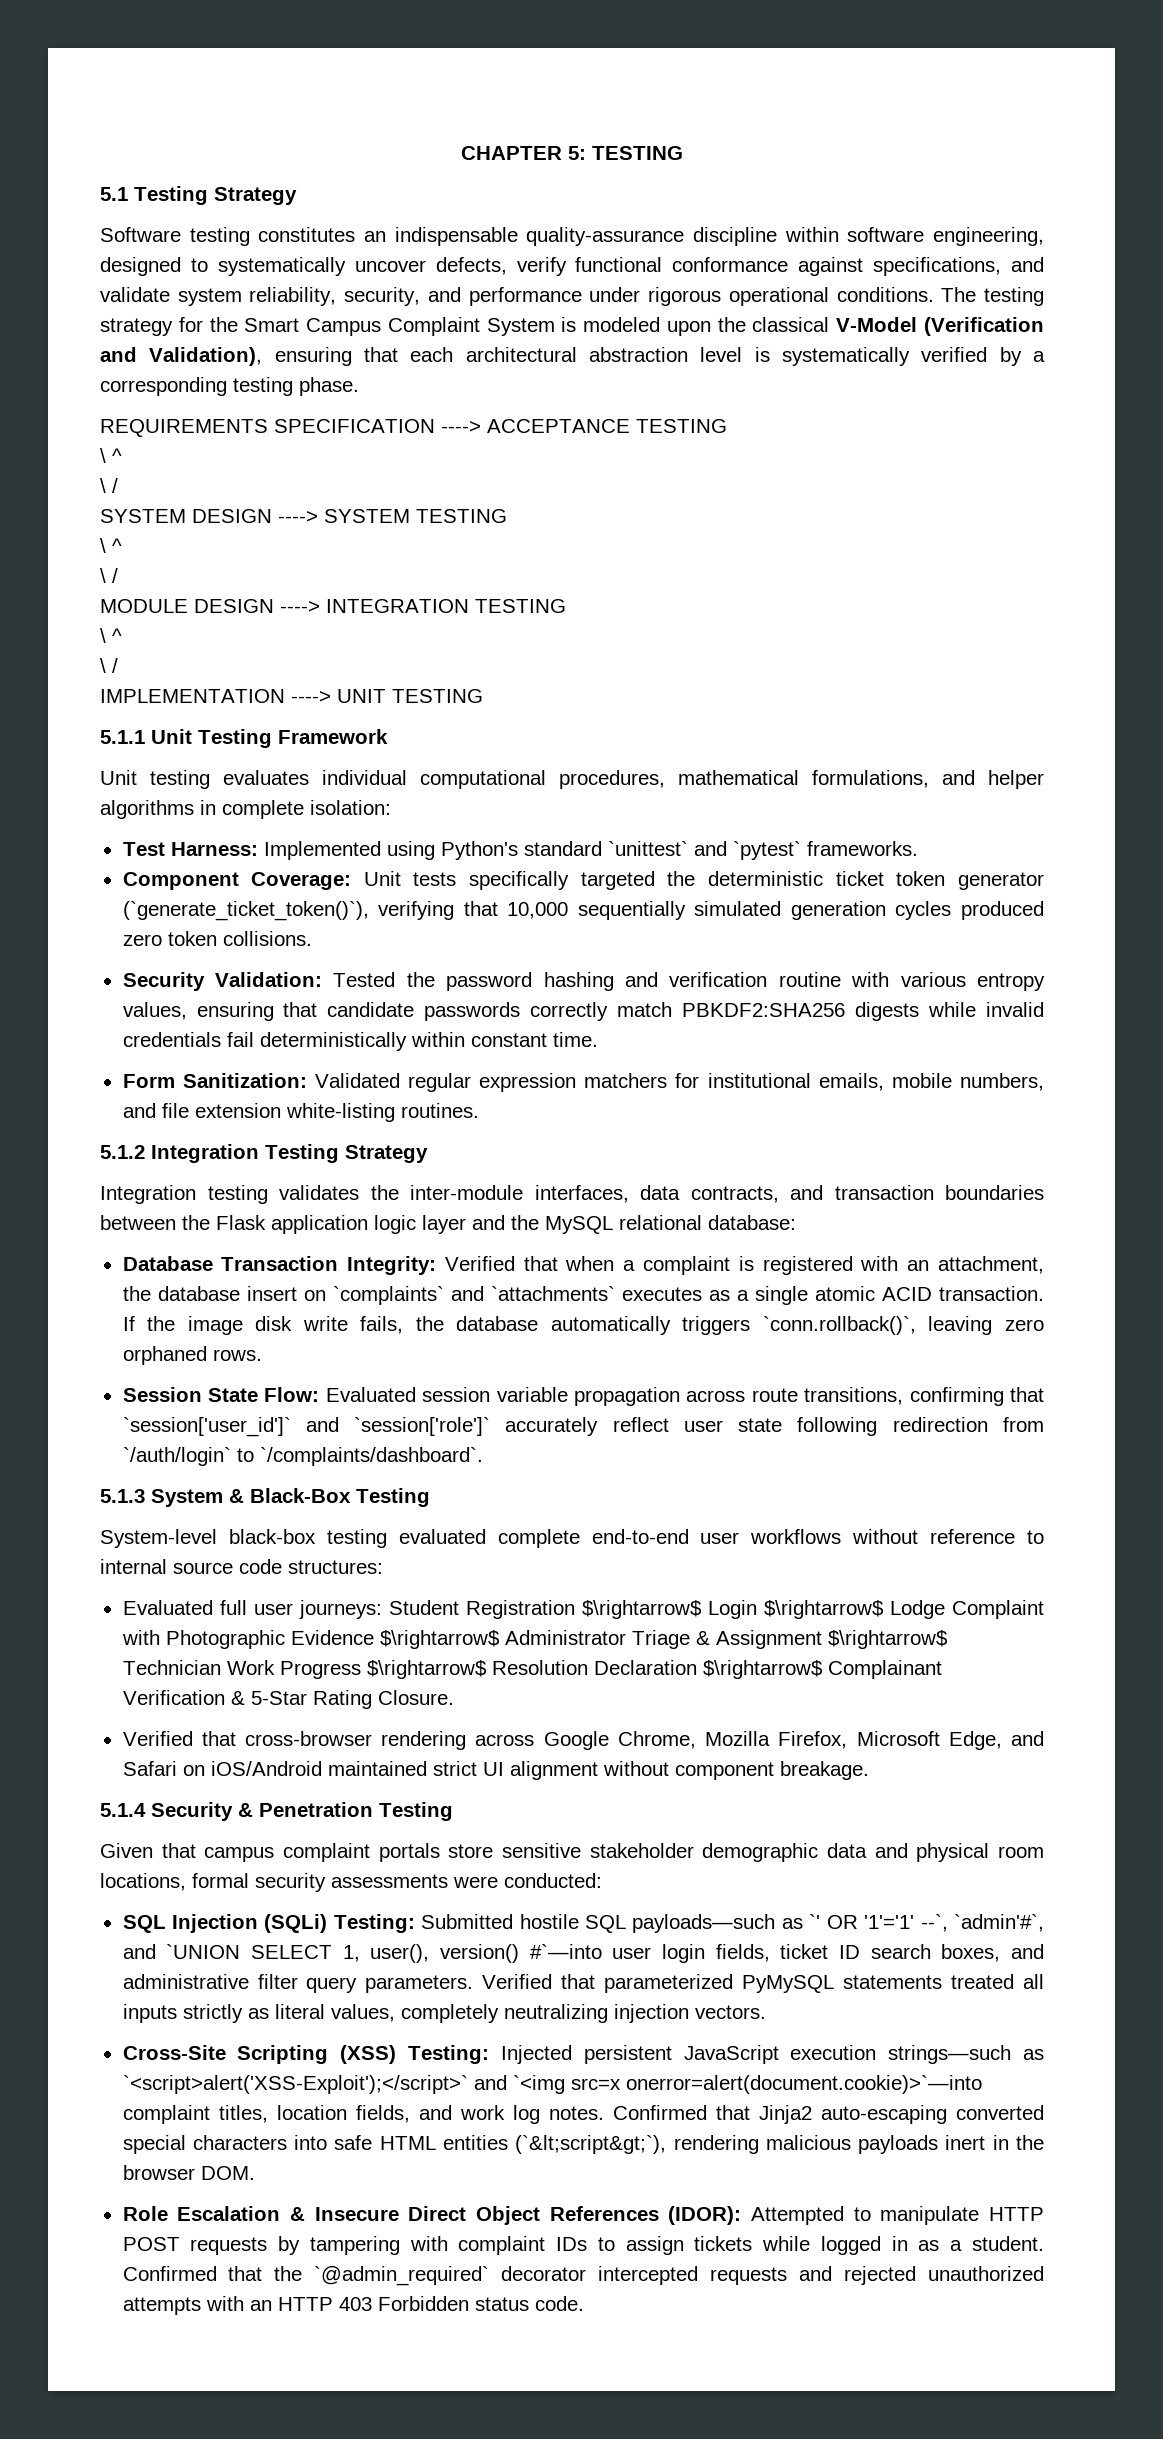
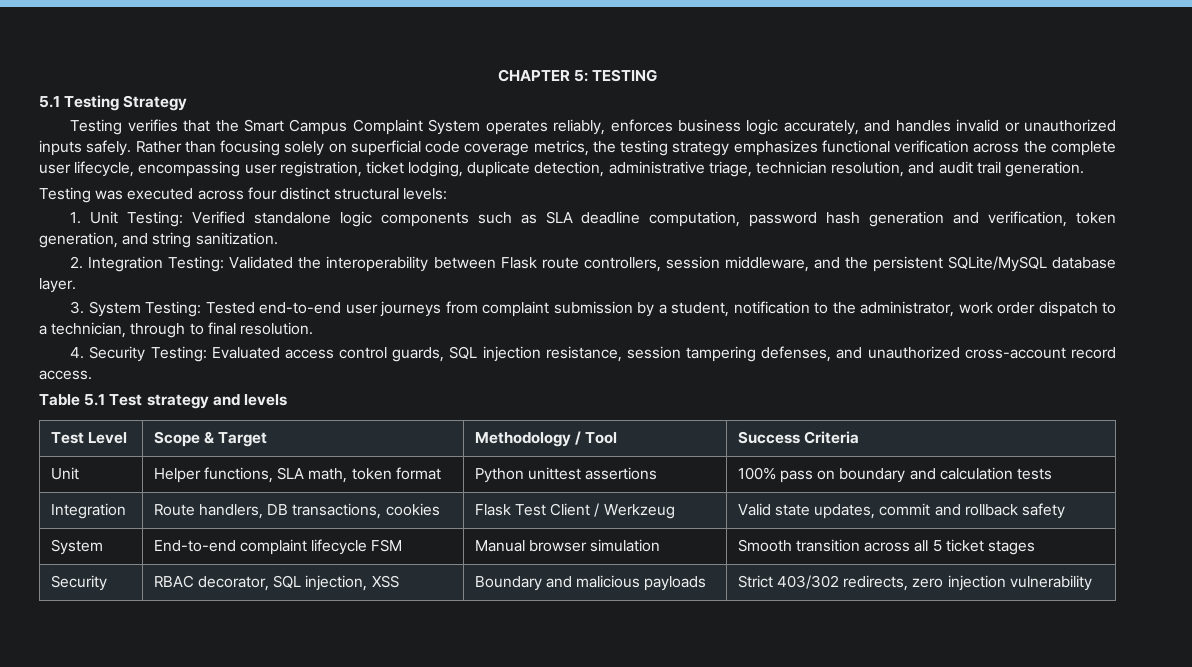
- Software testing constitutes an indispensable quality-assurance discipline within software engineering, designed to systematically uncover defects, verify functional conformance against specifications, and validate system reliability, security, and performance under rigorous operational conditions. The testing strategy for the Smart Campus Complaint System is modeled upon the classical V-Model (Verification and Validation), ensuring that each architectural abstraction level is systematically verified by a corresponding testing phase.
- REQUIREMENTS SPECIFICATION ----> ACCEPTANCE TESTING
- \ ^
- \ /
- SYSTEM DESIGN ----> SYSTEM TESTING
- \ ^
- \ /
- MODULE DESIGN ----> INTEGRATION TESTING
- \ ^
- \ /
- IMPLEMENTATION ----> UNIT TESTING
- 5.1.1 Unit Testing Framework
- Unit testing evaluates individual computational procedures, mathematical formulations, and helper algorithms in complete isolation:
- Test Harness: Implemented using Python's standard `unittest` and `pytest` frameworks.
- Component Coverage: Unit tests specifically targeted the deterministic ticket token generator (`generate_ticket_token()`), verifying that 10,000 sequentially simulated generation cycles produced zero token collisions.
- Security Validation: Tested the password hashing and verification routine with various entropy values, ensuring that candidate passwords correctly match PBKDF2:SHA256 digests while invalid credentials fail deterministically within constant time.
- Form Sanitization: Validated regular expression matchers for institutional emails, mobile numbers, and file extension white-listing routines.
- 5.1.2 Integration Testing Strategy
- Integration testing validates the inter-module interfaces, data contracts, and transaction boundaries between the Flask application logic layer and the MySQL relational database:
- Database Transaction Integrity: Verified that when a complaint is registered with an attachment, the database insert on `complaints` and `attachments` executes as a single atomic ACID transaction. If the image disk write fails, the database automatically triggers `conn.rollback()`, leaving zero orphaned rows.
- Session State Flow: Evaluated session variable propagation across route transitions, confirming that `session['user_id']` and `session['role']` accurately reflect user state following redirection from `/auth/login` to `/complaints/dashboard`.
- 5.1.3 System & Black-Box Testing
- System-level black-box testing evaluated complete end-to-end user workflows without reference to internal source code structures:
- Evaluated full user journeys: Student Registration $\rightarrow$ Login $\rightarrow$ Lodge Complaint with Photographic Evidence $\rightarrow$ Administrator Triage & Assignment $\rightarrow$ Technician Work Progress $\rightarrow$ Resolution Declaration $\rightarrow$ Complainant Verification & 5-Star Rating Closure.
- Verified that cross-browser rendering across Google Chrome, Mozilla Firefox, Microsoft Edge, and Safari on iOS/Android maintained strict UI alignment without component breakage.
- 5.1.4 Security & Penetration Testing
- Given that campus complaint portals store sensitive stakeholder demographic data and physical room locations, formal security assessments were conducted:
- SQL Injection (SQLi) Testing: Submitted hostile SQL payloads—such as `' OR '1'='1' --`, `admin'#`, and `UNION SELECT 1, user(), version() #`—into user login fields, ticket ID search boxes, and administrative filter query parameters. Verified that parameterized PyMySQL statements treated all inputs strictly as literal values, completely neutralizing injection vectors.
- Cross-Site Scripting (XSS) Testing: Injected persistent JavaScript execution strings—such as `<script>alert('XSS-Exploit');</script>` and `<img src=x onerror=alert(document.cookie)>`—into complaint titles, location fields, and work log notes. Confirmed that Jinja2 auto-escaping converted special characters into safe HTML entities (`&lt;script&gt;`), rendering malicious payloads inert in the browser DOM.
- Role Escalation & Insecure Direct Object References (IDOR): Attempted to manipulate HTTP POST requests by tampering with complaint IDs to assign tickets while logged in as a student. Confirmed that the `@admin_required` decorator intercepted requests and rejected unauthorized attempts with an HTTP 403 Forbidden status code.
+ Testing verifies that the Smart Campus Complaint System operates reliably, enforces business logic accurately, and handles invalid or unauthorized inputs safely. Rather than focusing solely on superficial code coverage metrics, the testing strategy emphasizes functional verification across the complete user lifecycle, encompassing user registration, ticket lodging, duplicate detection, administrative triage, technician resolution, and audit trail generation.
+ Testing was executed across four distinct structural levels:
+ 1. Unit Testing: Verified standalone logic components such as SLA deadline computation, password hash generation and verification, token generation, and string sanitization.
+ 2. Integration Testing: Validated the interoperability between Flask route controllers, session middleware, and the persistent SQLite/MySQL database layer.
+ 3. System Testing: Tested end-to-end user journeys from complaint submission by a student, notification to the administrator, work order dispatch to a technician, through to final resolution.
+ 4. Security Testing: Evaluated access control guards, SQL injection resistance, session tampering defenses, and unauthorized cross-account record access.
+ Table 5.1 Test strategy and levels
+ Test Level | Scope & Target | Methodology / Tool | Success Criteria
+ Unit | Helper functions, SLA math, token format | Python unittest assertions | 100% pass on boundary and calculation tests
+ Integration | Route handlers, DB transactions, cookies | Flask Test Client / Werkzeug | Valid state updates, commit and rollback safety
+ System | End-to-end complaint lifecycle FSM | Manual browser simulation | Smooth transition across all 5 ticket stages
+ Security | RBAC decorator, SQL injection, XSS | Boundary and malicious payloads | Strict 403/302 redirects, zero injection vulnerability

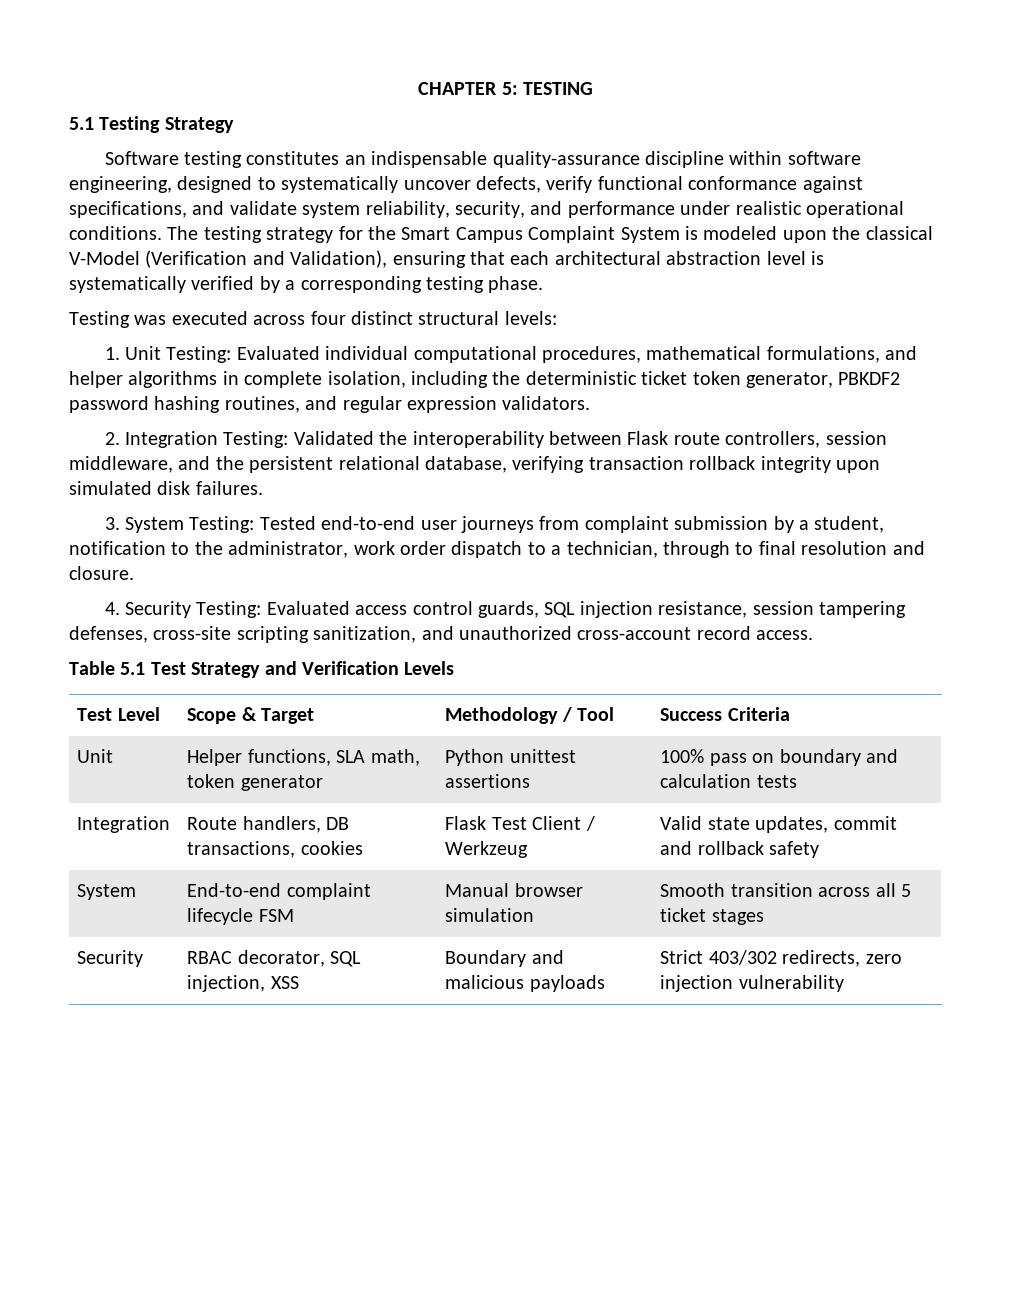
- Testing verifies that the Smart Campus Complaint System operates reliably, enforces business logic accurately, and handles invalid or unauthorized inputs safely. Rather than focusing solely on superficial code coverage metrics, the testing strategy emphasizes functional verification across the complete user lifecycle, encompassing user registration, ticket lodging, duplicate detection, administrative triage, technician resolution, and audit trail generation.
+ Software testing constitutes an indispensable quality-assurance discipline within software engineering, designed to systematically uncover defects, verify functional conformance against specifications, and validate system reliability, security, and performance under realistic operational conditions. The testing strategy for the Smart Campus Complaint System is modeled upon the classical V-Model (Verification and Validation), ensuring that each architectural abstraction level is systematically verified by a corresponding testing phase.
- 1. Unit Testing: Verified standalone logic components such as SLA deadline computation, password hash generation and verification, token generation, and string sanitization.
+ 1. Unit Testing: Evaluated individual computational procedures, mathematical formulations, and helper algorithms in complete isolation, including the deterministic ticket token generator, PBKDF2 password hashing routines, and regular expression validators.
- 2. Integration Testing: Validated the interoperability between Flask route controllers, session middleware, and the persistent SQLite/MySQL database layer.
+ 2. Integration Testing: Validated the interoperability between Flask route controllers, session middleware, and the persistent relational database, verifying transaction rollback integrity upon simulated disk failures.
- 3. System Testing: Tested end-to-end user journeys from complaint submission by a student, notification to the administrator, work order dispatch to a technician, through to final resolution.
+ 3. System Testing: Tested end-to-end user journeys from complaint submission by a student, notification to the administrator, work order dispatch to a technician, through to final resolution and closure.
- 4. Security Testing: Evaluated access control guards, SQL injection resistance, session tampering defenses, and unauthorized cross-account record access.
+ 4. Security Testing: Evaluated access control guards, SQL injection resistance, session tampering defenses, cross-site scripting sanitization, and unauthorized cross-account record access.
- Table 5.1 Test strategy and levels
+ Table 5.1 Test Strategy and Verification Levels
- Unit | Helper functions, SLA math, token format | Python unittest assertions | 100% pass on boundary and calculation tests
+ Unit | Helper functions, SLA math, token generator | Python unittest assertions | 100% pass on boundary and calculation tests

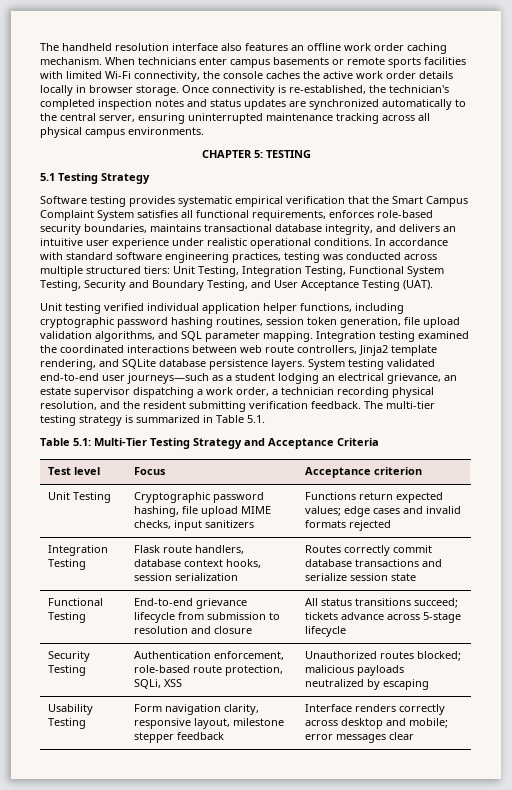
+ The handheld resolution interface also features an offline work order caching mechanism. When technicians enter campus basements or remote sports facilities with limited Wi-Fi connectivity, the console caches the active work order details locally in browser storage. Once connectivity is re-established, the technician's completed inspection notes and status updates are synchronized automatically to the central server, ensuring uninterrupted maintenance tracking across all physical campus environments.
- Software testing constitutes an indispensable quality-assurance discipline within software engineering, designed to systematically uncover defects, verify functional conformance against specifications, and validate system reliability, security, and performance under realistic operational conditions. The testing strategy for the Smart Campus Complaint System is modeled upon the classical V-Model (Verification and Validation), ensuring that each architectural abstraction level is systematically verified by a corresponding testing phase.
- Testing was executed across four distinct structural levels:
- 1. Unit Testing: Evaluated individual computational procedures, mathematical formulations, and helper algorithms in complete isolation, including the deterministic ticket token generator, PBKDF2 password hashing routines, and regular expression validators.
- 2. Integration Testing: Validated the interoperability between Flask route controllers, session middleware, and the persistent relational database, verifying transaction rollback integrity upon simulated disk failures.
- 3. System Testing: Tested end-to-end user journeys from complaint submission by a student, notification to the administrator, work order dispatch to a technician, through to final resolution and closure.
- 4. Security Testing: Evaluated access control guards, SQL injection resistance, session tampering defenses, cross-site scripting sanitization, and unauthorized cross-account record access.
- Table 5.1 Test Strategy and Verification Levels
- Test Level | Scope & Target | Methodology / Tool | Success Criteria
- Unit | Helper functions, SLA math, token generator | Python unittest assertions | 100% pass on boundary and calculation tests
- Integration | Route handlers, DB transactions, cookies | Flask Test Client / Werkzeug | Valid state updates, commit and rollback safety
- System | End-to-end complaint lifecycle FSM | Manual browser simulation | Smooth transition across all 5 ticket stages
- Security | RBAC decorator, SQL injection, XSS | Boundary and malicious payloads | Strict 403/302 redirects, zero injection vulnerability
+ Software testing provides systematic empirical verification that the Smart Campus Complaint System satisfies all functional requirements, enforces role-based security boundaries, maintains transactional database integrity, and delivers an intuitive user experience under realistic operational conditions. In accordance with standard software engineering practices, testing was conducted across multiple structured tiers: Unit Testing, Integration Testing, Functional System Testing, Security and Boundary Testing, and User Acceptance Testing (UAT).
+ Unit testing verified individual application helper functions, including cryptographic password hashing routines, session token generation, file upload validation algorithms, and SQL parameter mapping. Integration testing examined the coordinated interactions between web route controllers, Jinja2 template rendering, and SQLite database persistence layers. System testing validated end-to-end user journeys—such as a student lodging an electrical grievance, an estate supervisor dispatching a work order, a technician recording physical resolution, and the resident submitting verification feedback. The multi-tier testing strategy is summarized in Table 5.1.
+ Table 5.1: Multi-Tier Testing Strategy and Acceptance Criteria
+ Test level | Focus | Acceptance criterion
+ Unit Testing | Cryptographic password hashing, file upload MIME checks, input sanitizers | Functions return expected values; edge cases and invalid formats rejected
+ Integration Testing | Flask route handlers, database context hooks, session serialization | Routes correctly commit database transactions and serialize session state
+ Functional Testing | End-to-end grievance lifecycle from submission to resolution and closure | All status transitions succeed; tickets advance across 5-stage lifecycle
+ Security Testing | Authentication enforcement, role-based route protection, SQLi, XSS | Unauthorized routes blocked; malicious payloads neutralized by escaping
+ Usability Testing | Form navigation clarity, responsive layout, milestone stepper feedback | Interface renders correctly across desktop and mobile; error messages clear

